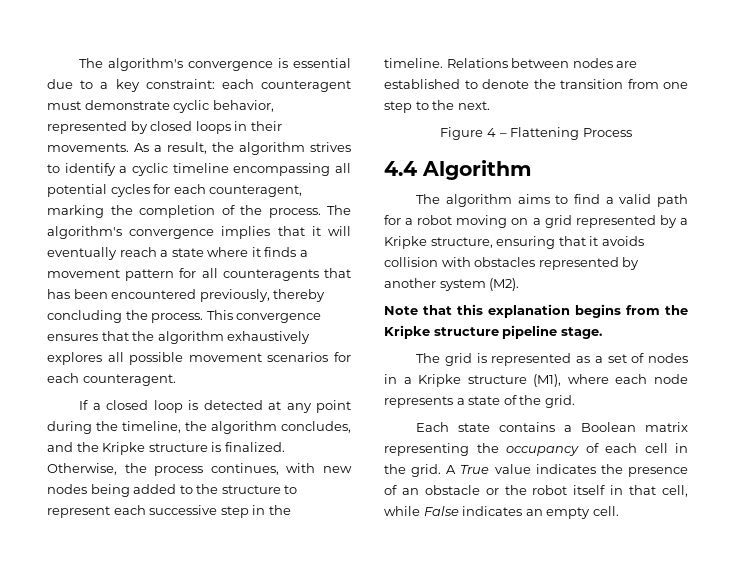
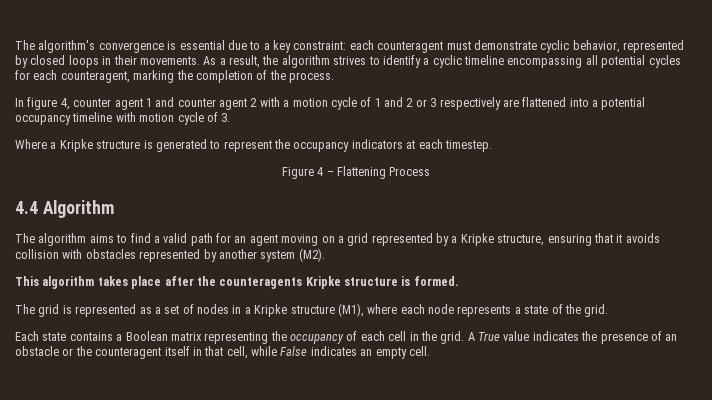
- As a result, the algorithm strives to identify a cyclic timeline encompassing all potential cycles for each counteragent, marking the completion of the process. The algorithm's convergence implies that it will eventually reach a state where it finds a movement pattern for all counteragents that has been encountered previously, thereby concluding the process. This convergence ensures that the algorithm exhaustively explores all possible movement scenarios for each counteragent.
- If a closed loop is detected at any point during the timeline, the algorithm concludes, and the Kripke structure is finalized. Otherwise, the process continues, with new nodes being added to the structure to represent each successive step in the timeline. Relations between nodes are established to denote the transition from one step to the next.
+ As a result, the algorithm strives to identify a cyclic timeline encompassing all potential cycles for each counteragent, marking the completion of the process.
+ In figure 4, counter agent 1 and counter agent 2 with a motion cycle of 1 and 2 or 3 respectively are flattened into a potential occupancy timeline with motion cycle of 3.
+ Where a Kripke structure is generated to represent the occupancy indicators at each timestep.
- The algorithm aims to find a valid path for a robot moving on a grid represented by a Kripke structure, ensuring that it avoids collision with obstacles represented by another system (M2).
+ The algorithm aims to find a valid path for an agent moving on a grid represented by a Kripke structure, ensuring that it avoids collision with obstacles represented by another system (M2).
- Note that this explanation begins from the Kripke structure pipeline stage.
+ This algorithm takes place after the counteragents Kripke structure is formed.
- A True value indicates the presence of an obstacle or the robot itself in that cell, while False indicates an empty cell.
+ A True value indicates the presence of an obstacle or the counteragent itself in that cell, while False indicates an empty cell.

